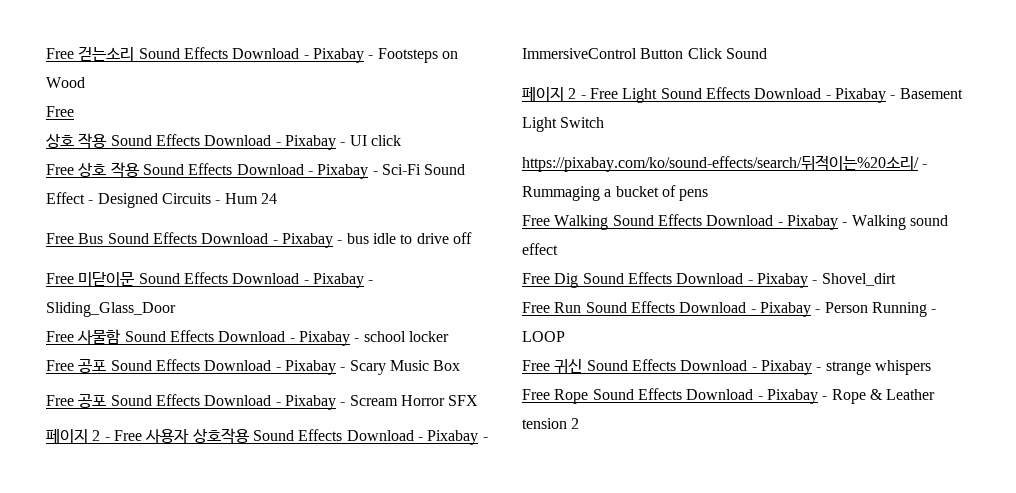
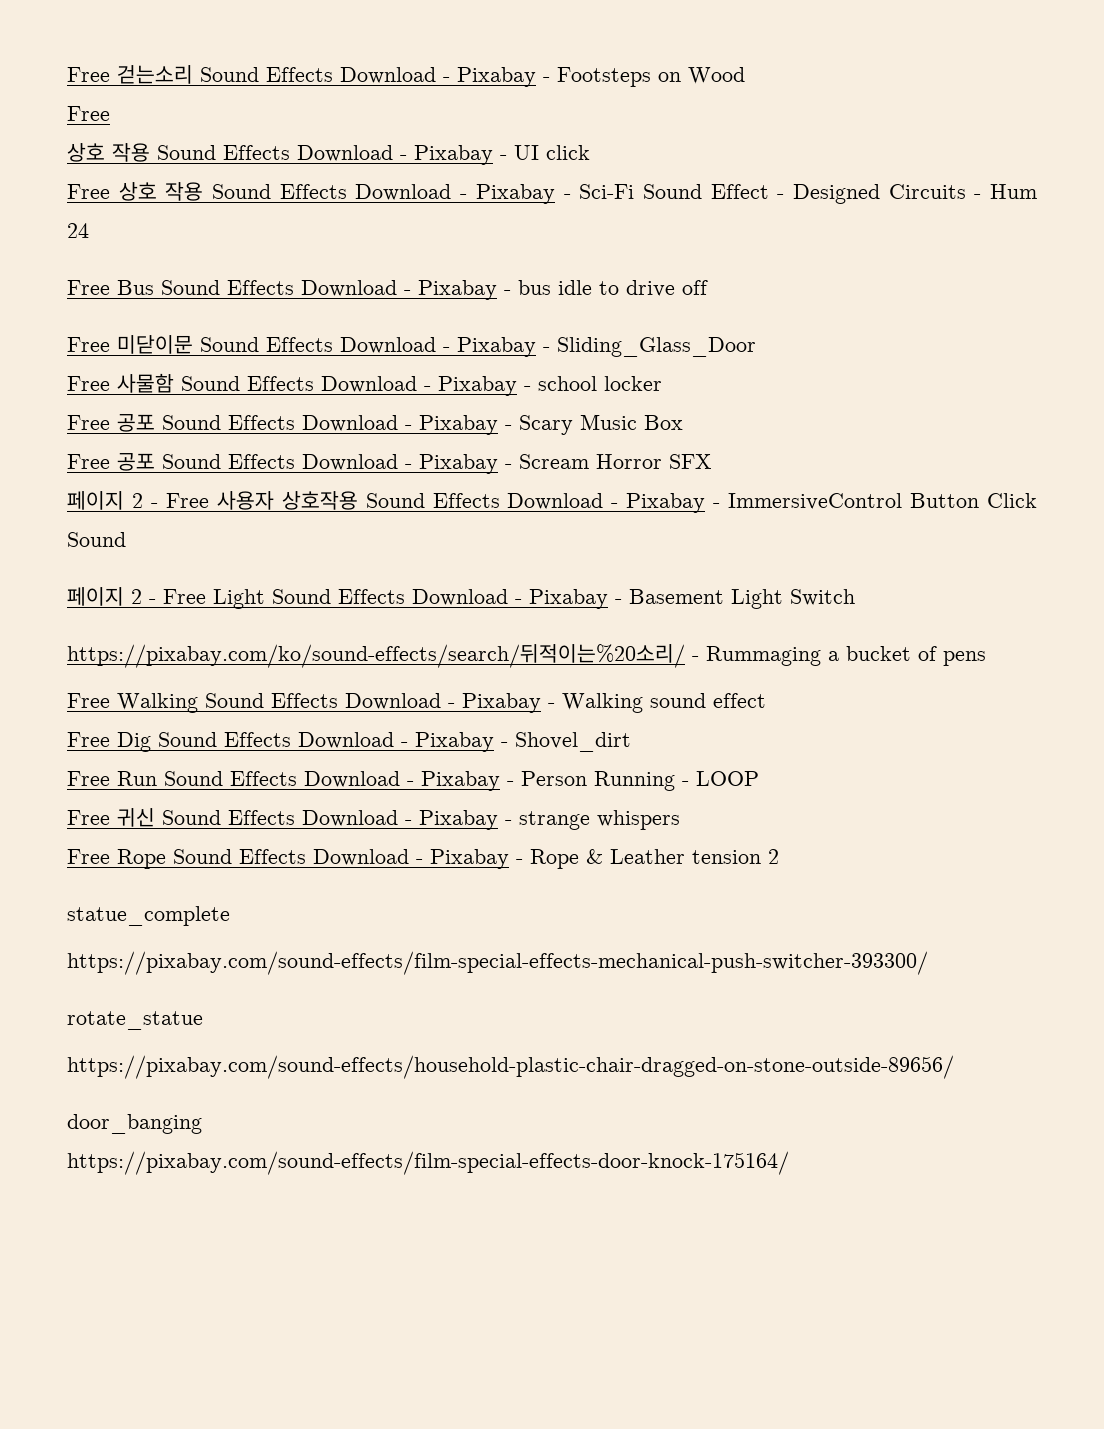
+ statue_complete
+ https://pixabay.com/sound-effects/film-special-effects-mechanical-push-switcher-393300/
+ rotate_statue
+ https://pixabay.com/sound-effects/household-plastic-chair-dragged-on-stone-outside-89656/
+ door_banging
+ https://pixabay.com/sound-effects/film-special-effects-door-knock-175164/

